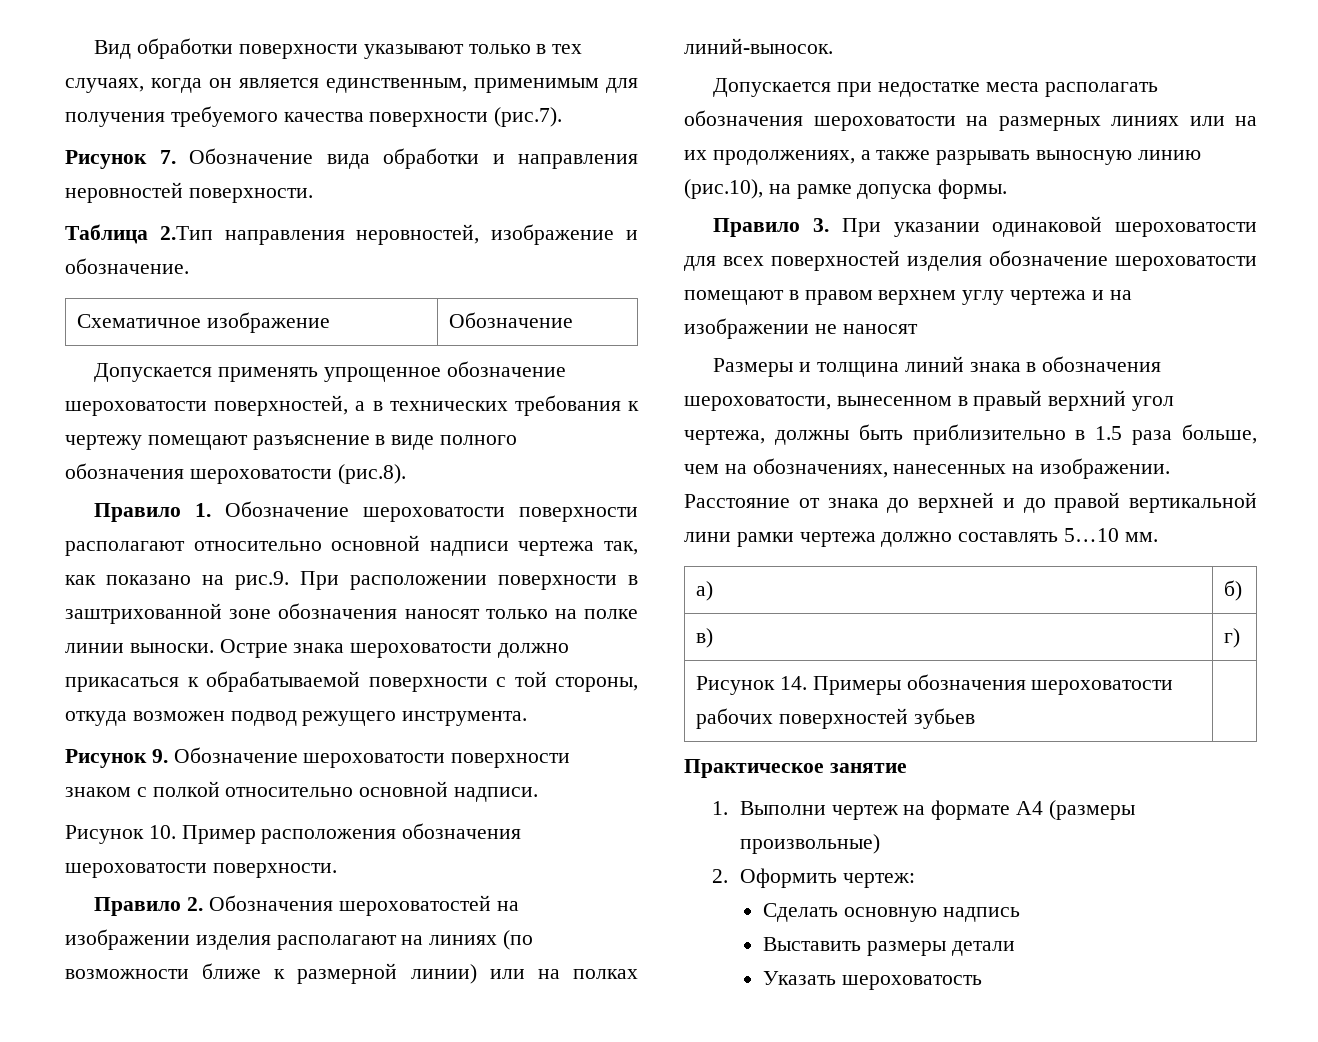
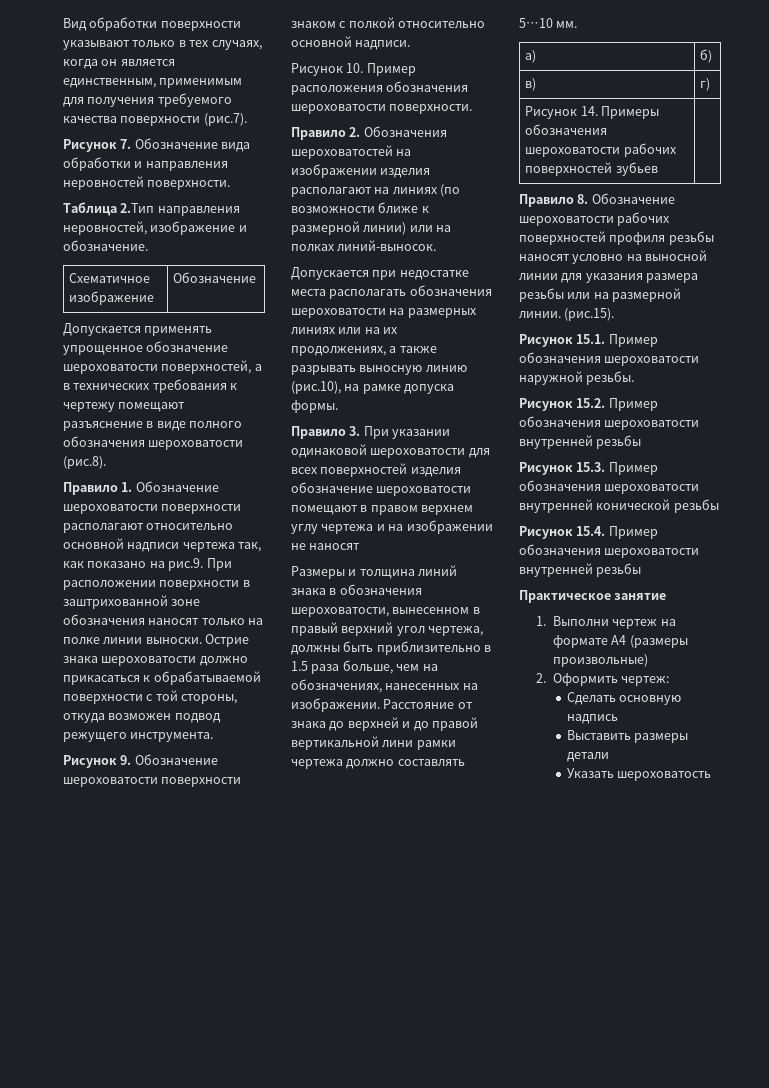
+ Правило 8. Обозначение шероховатости рабочих поверхностей профиля резьбы наносят условно на выносной линии для указания размера резьбы или на размерной линии. (рис.15).
+ Рисунок 15.1. Пример обозначения шероховатости наружной резьбы.
+ Рисунок 15.2. Пример обозначения шероховатости внутренней резьбы
+ Рисунок 15.3. Пример обозначения шероховатости внутренней конической резьбы
+ Рисунок 15.4. Пример обозначения шероховатости внутренней резьбы

